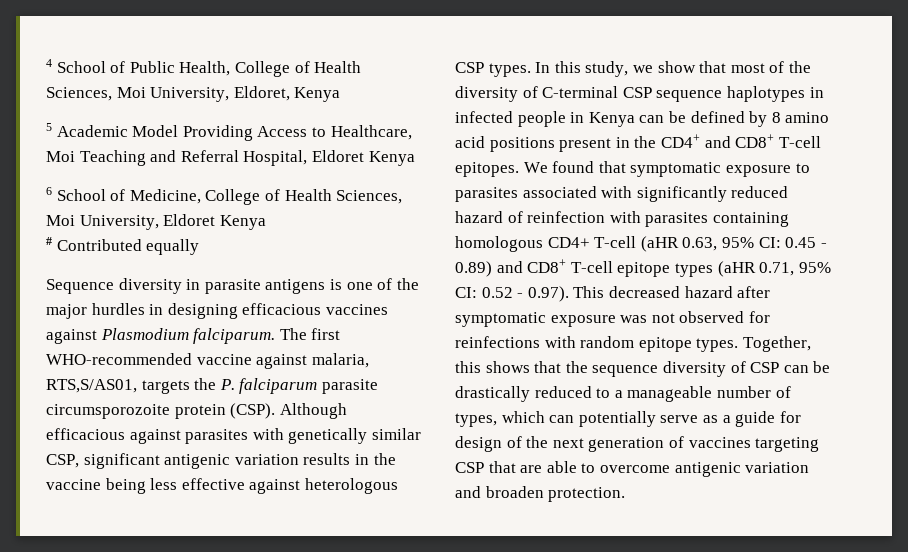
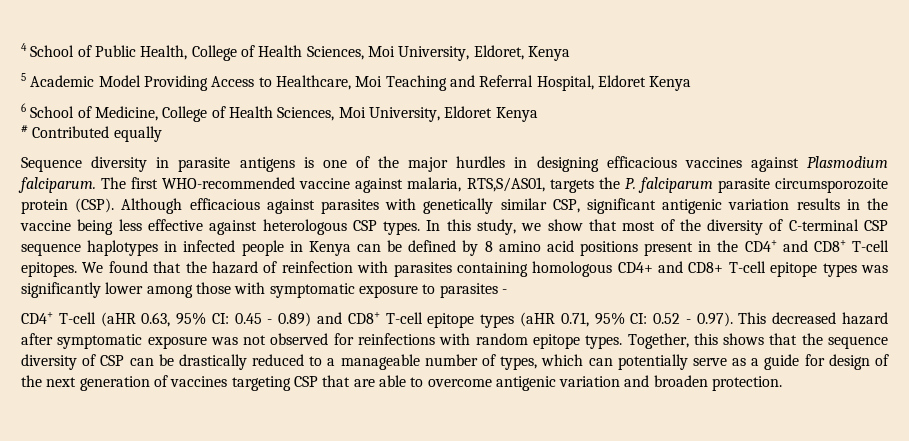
- We found that symptomatic exposure to parasites associated with significantly reduced hazard of reinfection with parasites containing homologous CD4+ T-cell (aHR 0.63, 95% CI: 0.45 - 0.89) and CD8+ T-cell epitope types (aHR 0.71, 95% CI: 0.52 - 0.97). This decreased hazard after symptomatic exposure was not observed for reinfections with random epitope types.
+ We found that the hazard of reinfection with parasites containing homologous CD4+ and CD8+ T-cell epitope types was significantly lower among those with symptomatic exposure to parasites -
+ CD4+ T-cell (aHR 0.63, 95% CI: 0.45 - 0.89) and CD8+ T-cell epitope types (aHR 0.71, 95% CI: 0.52 - 0.97). This decreased hazard after symptomatic exposure was not observed for reinfections with random epitope types.

